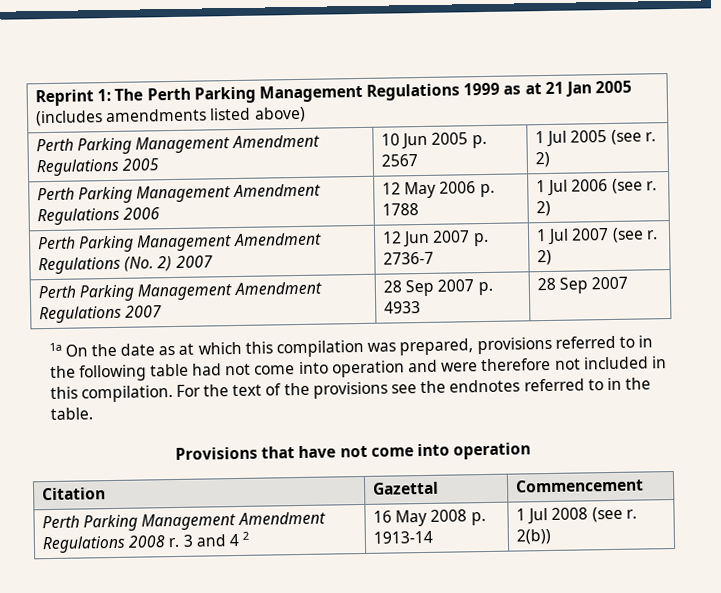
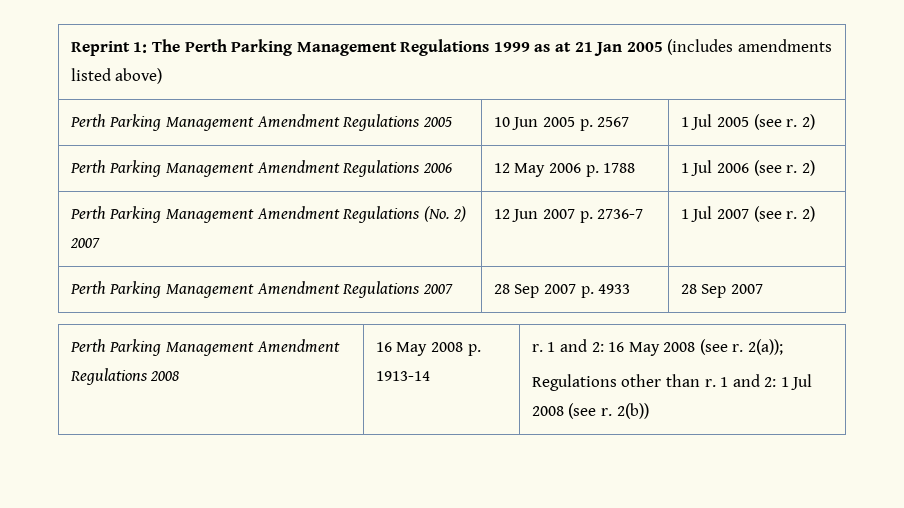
- 1a On the date as at which this compilation was prepared, provisions referred to in the following table had not come into operation and were therefore not included in this compilation. For the text of the provisions see the endnotes referred to in the table.
- Provisions that have not come into operation
- Citation | Gazettal | Commencement
- Perth Parking Management Amendment Regulations 2008 r. 3 and 4 2 | 16 May 2008 p. 1913-14 | 1 Jul 2008 (see r. 2(b))
+ Perth Parking Management Amendment Regulations 2008 | 16 May 2008 p. 1913-14 | r. 1 and 2: 16 May 2008 (see r. 2(a));
+ Regulations other than r. 1 and 2: 1 Jul 2008 (see r. 2(b))

